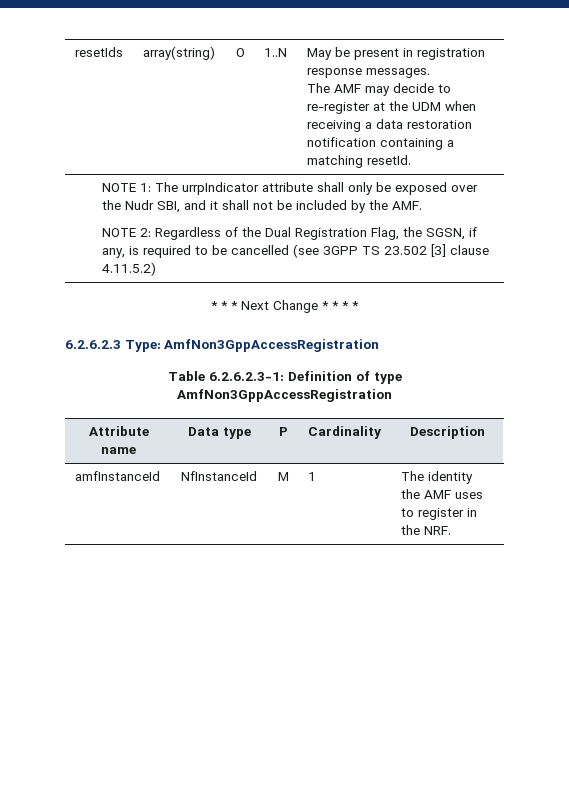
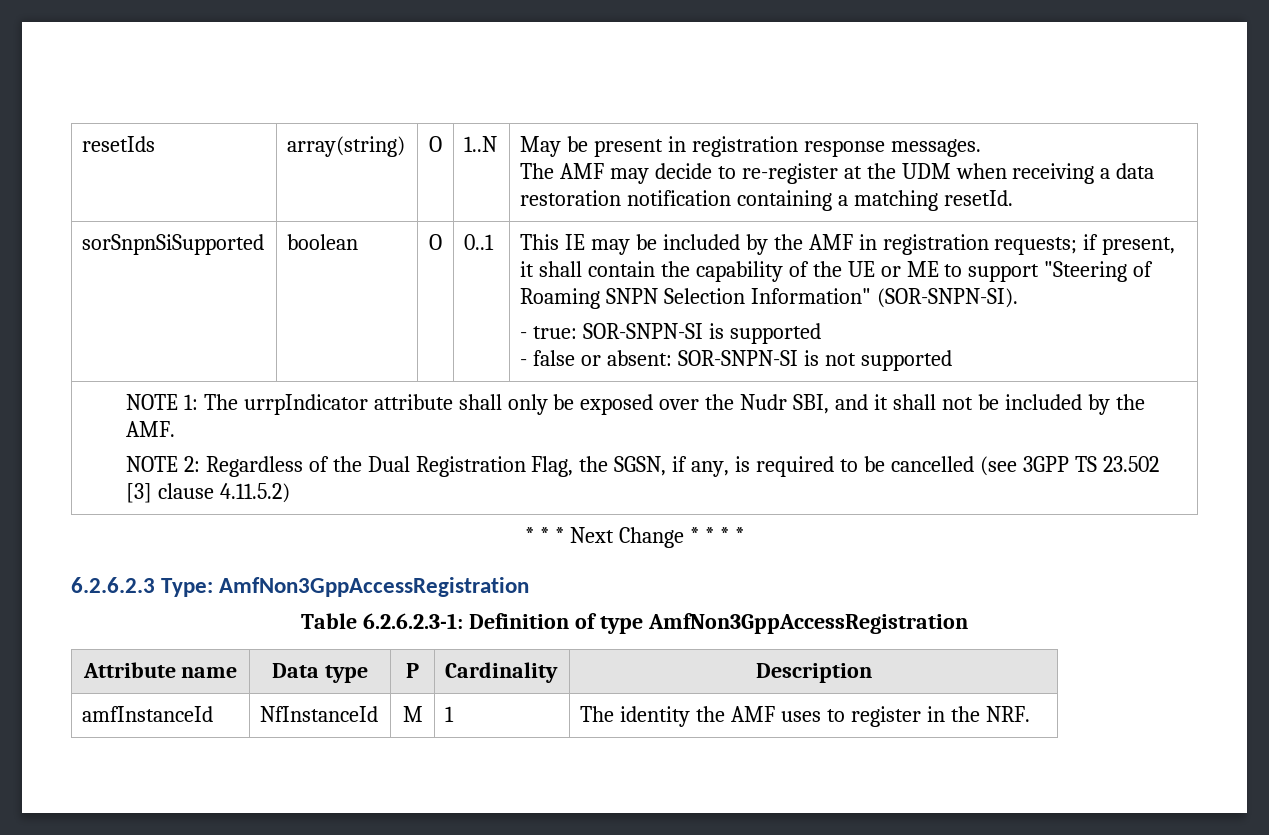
+ sorSnpnSiSupported | boolean | O | 0..1 | This IE may be included by the AMF in registration requests; if present, it shall contain the capability of the UE or ME to support "Steering of Roaming SNPN Selection Information" (SOR-SNPN-SI).
+ - true: SOR-SNPN-SI is supported
+ - false or absent: SOR-SNPN-SI is not supported

